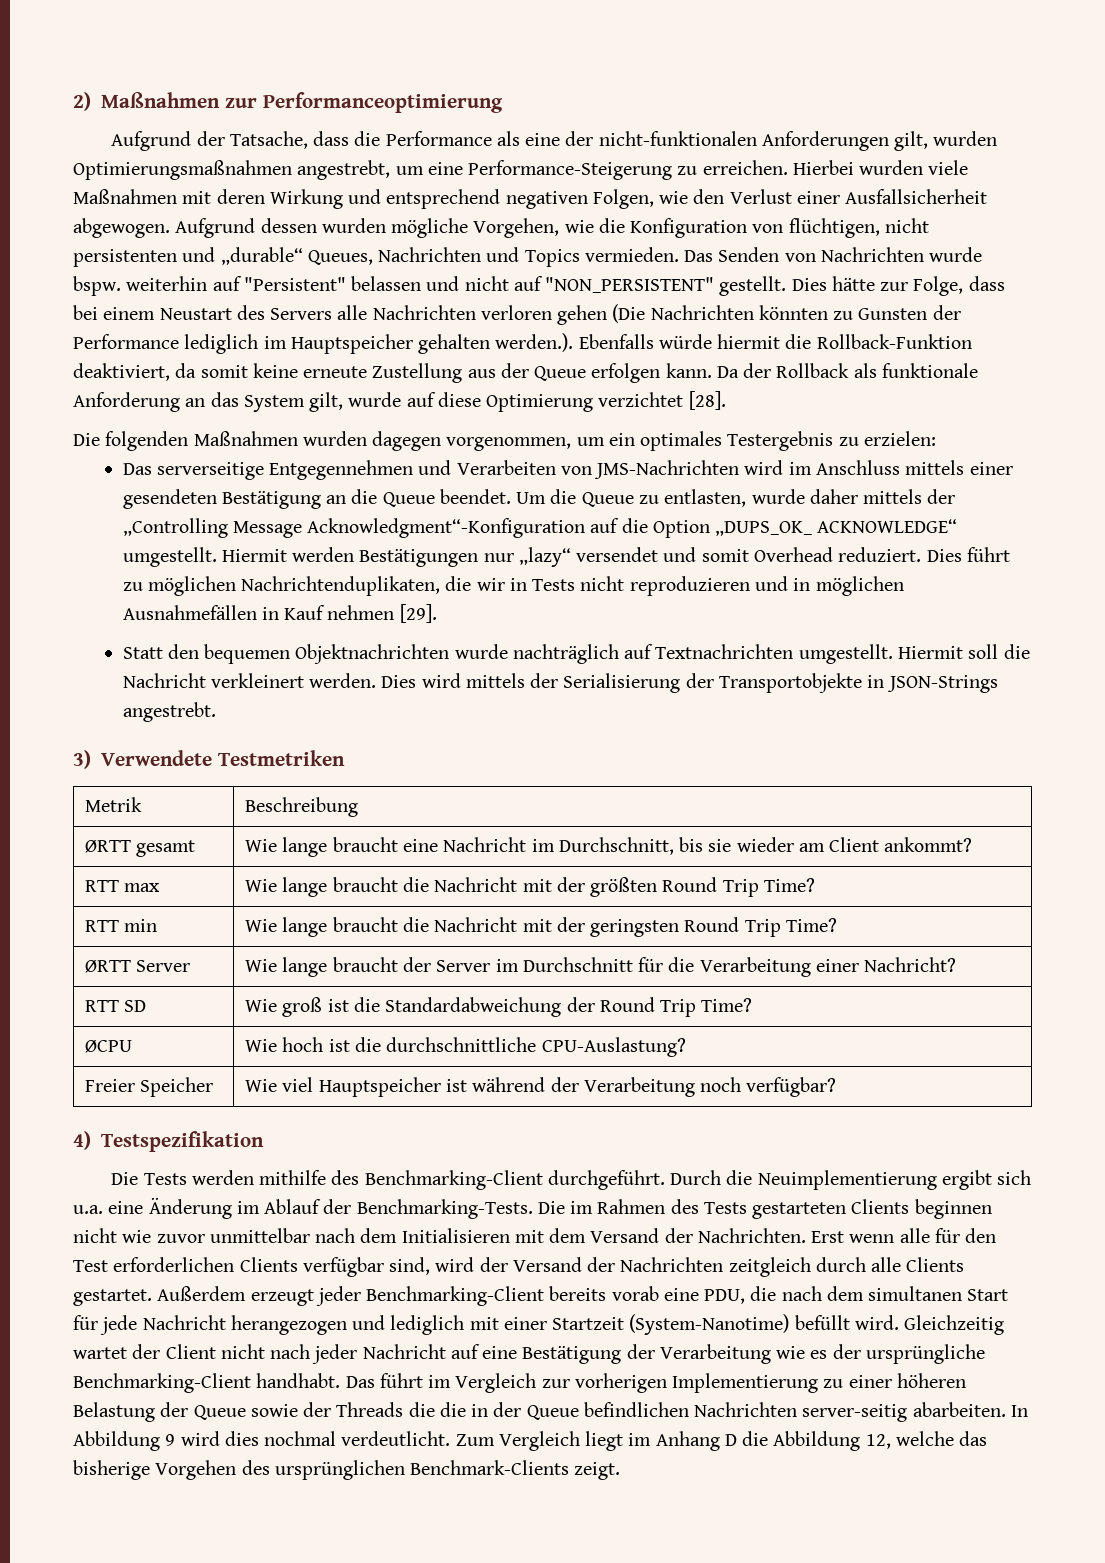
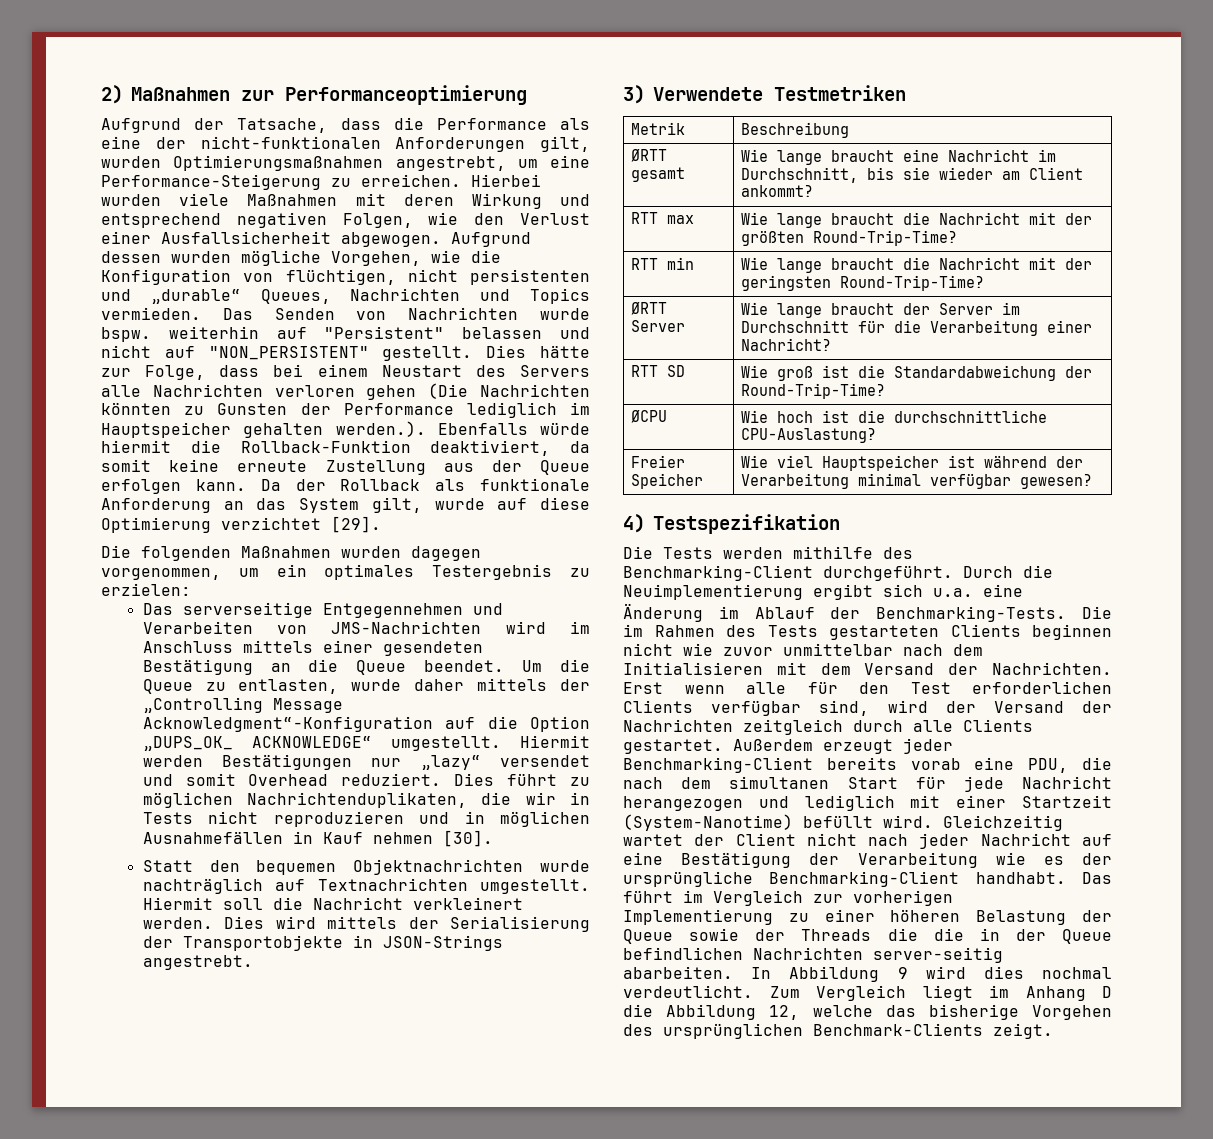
- Da der Rollback als funktionale Anforderung an das System gilt, wurde auf diese Optimierung verzichtet [28].
+ Da der Rollback als funktionale Anforderung an das System gilt, wurde auf diese Optimierung verzichtet [29].
- Dies führt zu möglichen Nachrichtenduplikaten, die wir in Tests nicht reproduzieren und in möglichen Ausnahmefällen in Kauf nehmen [29].
+ Dies führt zu möglichen Nachrichtenduplikaten, die wir in Tests nicht reproduzieren und in möglichen Ausnahmefällen in Kauf nehmen [30].
- RTT max | Wie lange braucht die Nachricht mit der größten Round Trip Time?
+ RTT max | Wie lange braucht die Nachricht mit der größten Round-Trip-Time?
- RTT min | Wie lange braucht die Nachricht mit der geringsten Round Trip Time?
+ RTT min | Wie lange braucht die Nachricht mit der geringsten Round-Trip-Time?
- RTT SD | Wie groß ist die Standardabweichung der Round Trip Time?
+ RTT SD | Wie groß ist die Standardabweichung der Round-Trip-Time?
- Freier Speicher | Wie viel Hauptspeicher ist während der Verarbeitung noch verfügbar?
+ Freier Speicher | Wie viel Hauptspeicher ist während der Verarbeitung minimal verfügbar gewesen?

